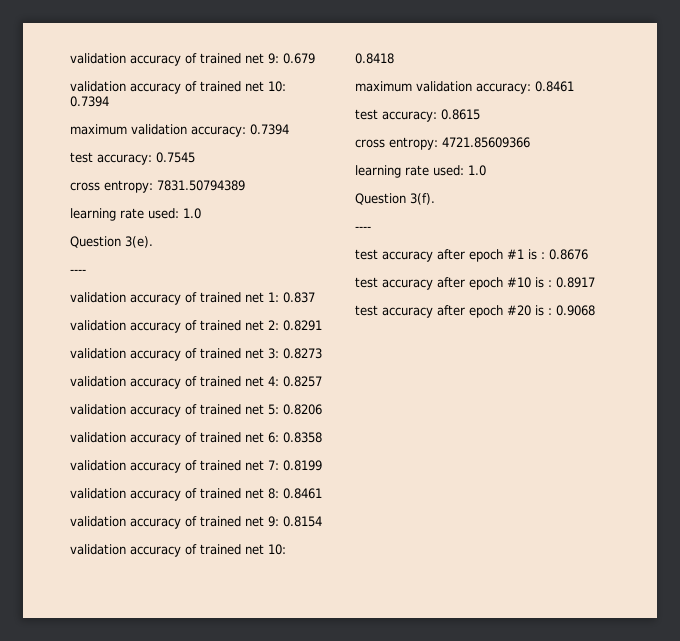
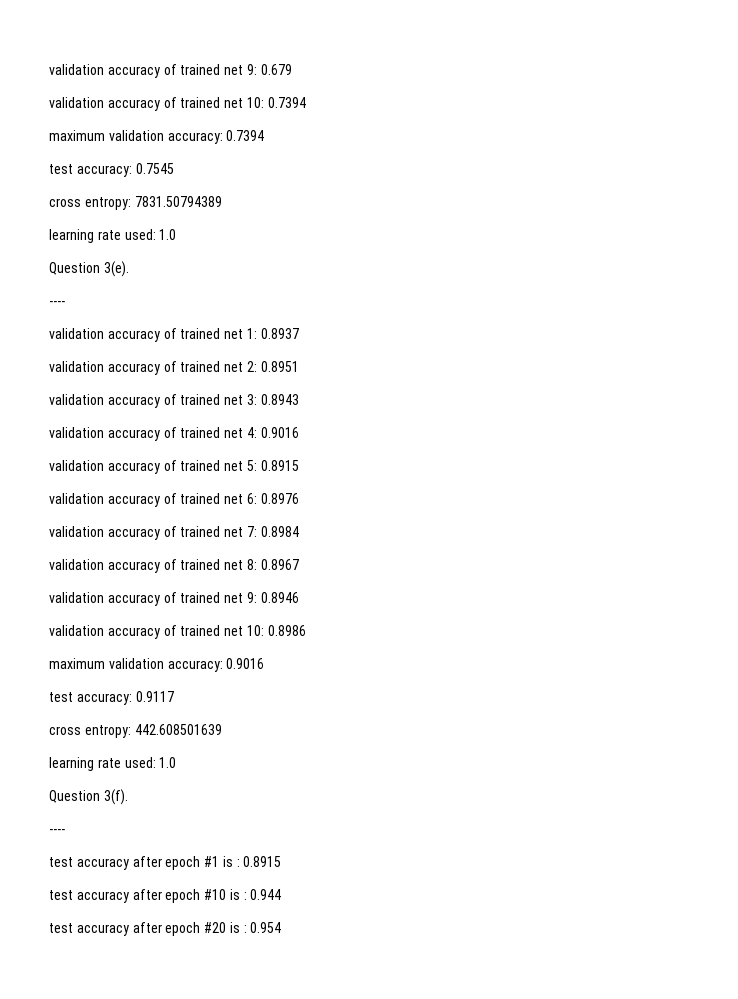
- validation accuracy of trained net 1: 0.837
+ validation accuracy of trained net 1: 0.8937
- validation accuracy of trained net 2: 0.8291
+ validation accuracy of trained net 2: 0.8951
- validation accuracy of trained net 3: 0.8273
+ validation accuracy of trained net 3: 0.8943
- validation accuracy of trained net 4: 0.8257
+ validation accuracy of trained net 4: 0.9016
- validation accuracy of trained net 5: 0.8206
+ validation accuracy of trained net 5: 0.8915
- validation accuracy of trained net 6: 0.8358
+ validation accuracy of trained net 6: 0.8976
- validation accuracy of trained net 7: 0.8199
+ validation accuracy of trained net 7: 0.8984
- validation accuracy of trained net 8: 0.8461
- validation accuracy of trained net 9: 0.8154
- validation accuracy of trained net 10: 0.8418
- maximum validation accuracy: 0.8461
- test accuracy: 0.8615
- cross entropy: 4721.85609366
+ validation accuracy of trained net 8: 0.8967
+ validation accuracy of trained net 9: 0.8946
+ validation accuracy of trained net 10: 0.8986
+ maximum validation accuracy: 0.9016
+ test accuracy: 0.9117
+ cross entropy: 442.608501639
- test accuracy after epoch #1 is : 0.8676
+ test accuracy after epoch #1 is : 0.8915
- test accuracy after epoch #10 is : 0.8917
+ test accuracy after epoch #10 is : 0.944
- test accuracy after epoch #20 is : 0.9068
+ test accuracy after epoch #20 is : 0.954

